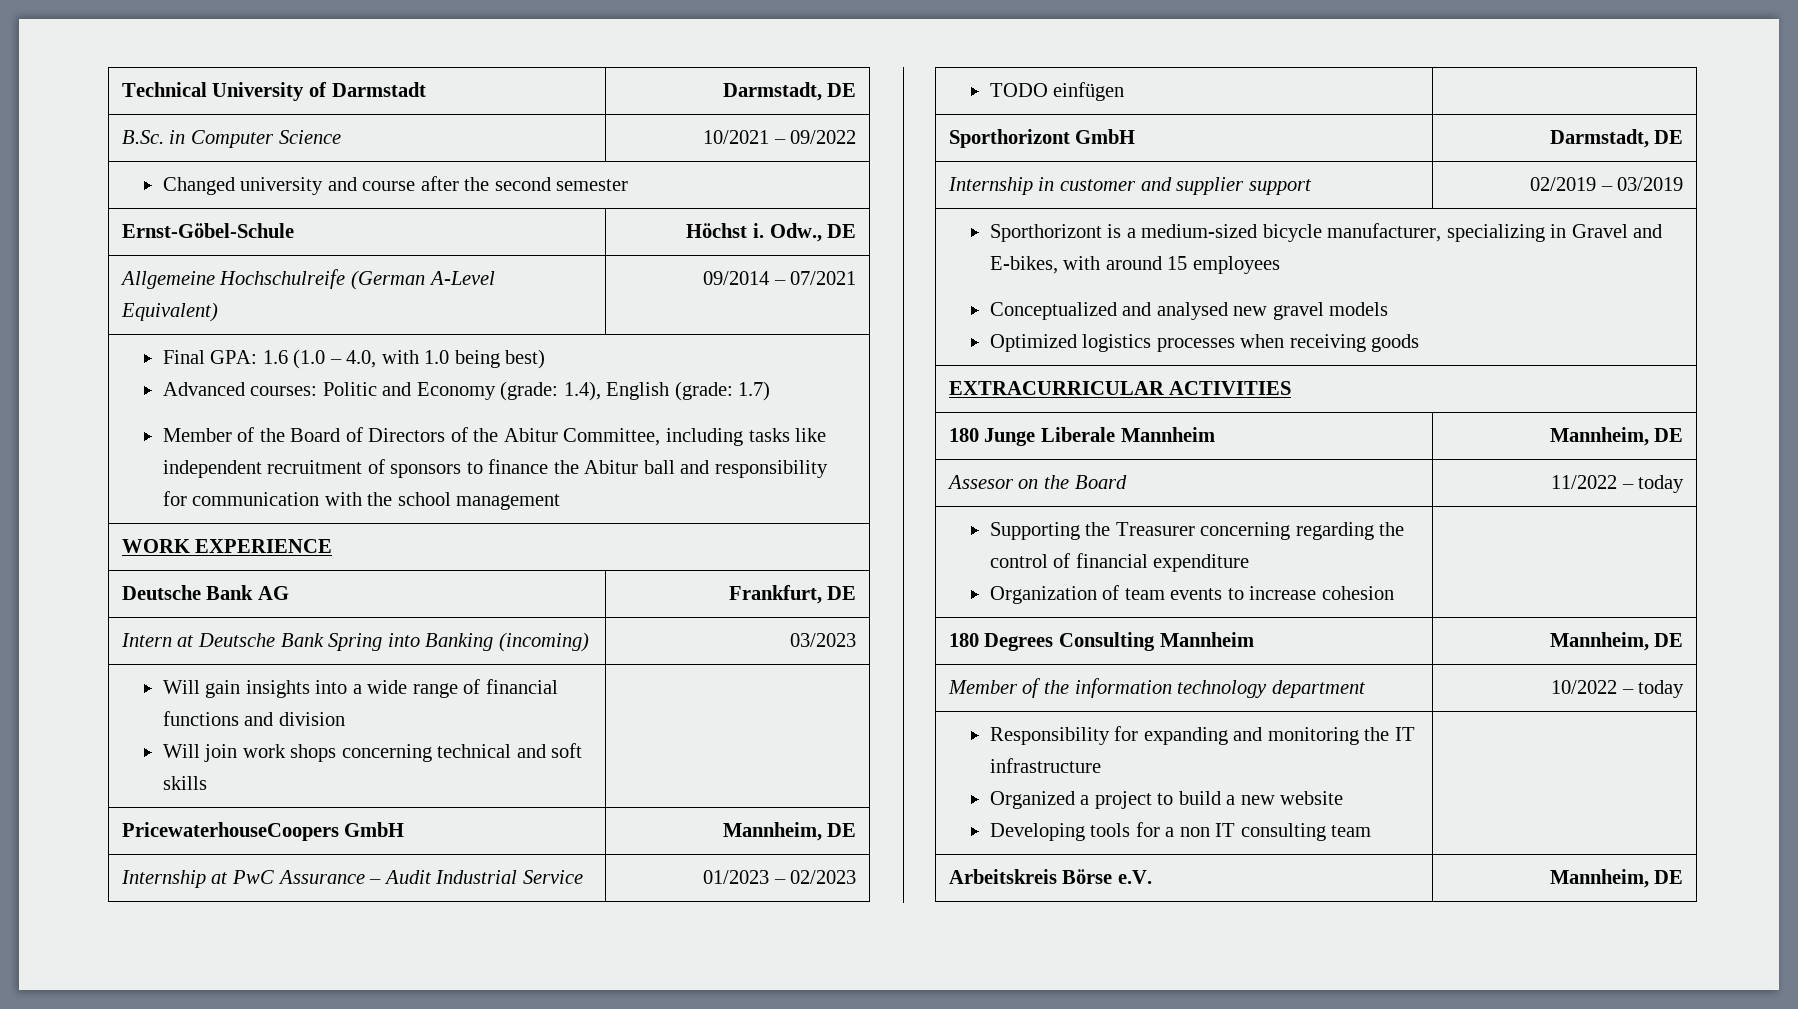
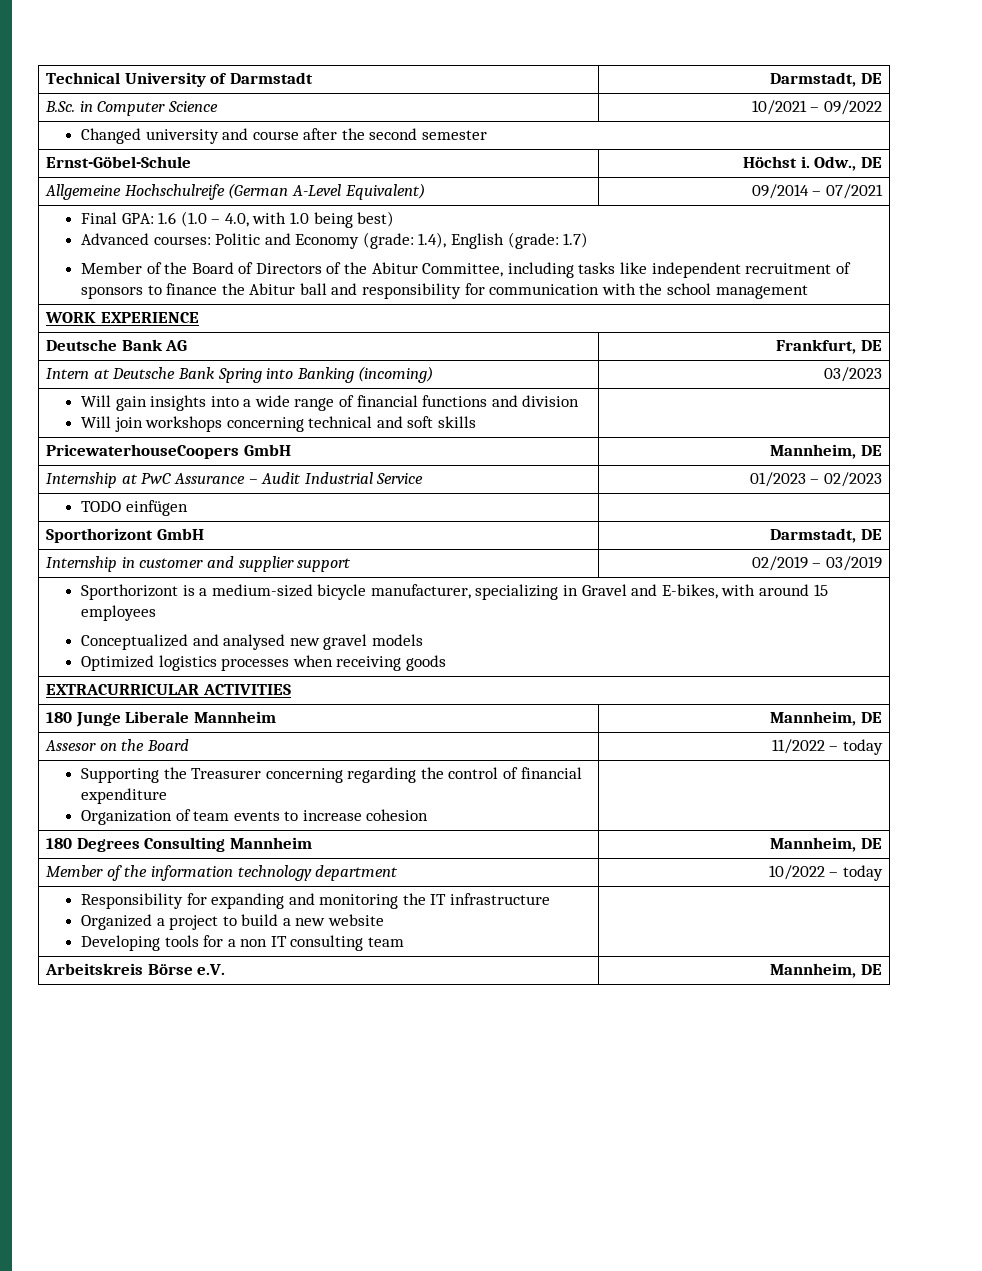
  Will gain insights into a wide range of financial functions and division
- Will join work shops concerning technical and soft skills |
+ Will join workshops concerning technical and soft skills |

